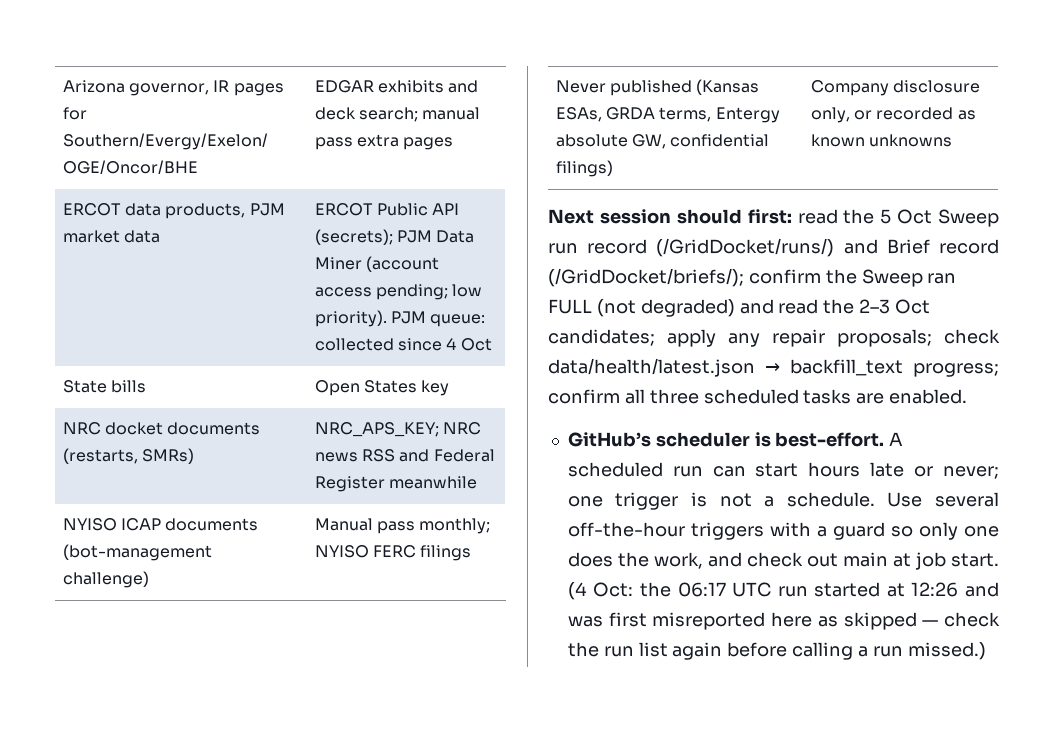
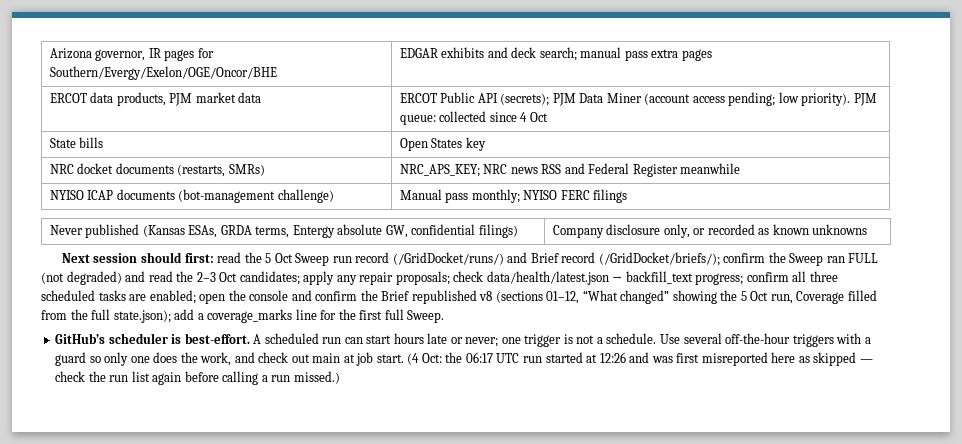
- Next session should first: read the 5 Oct Sweep run record (/GridDocket/runs/) and Brief record (/GridDocket/briefs/); confirm the Sweep ran FULL (not degraded) and read the 2–3 Oct candidates; apply any repair proposals; check data/health/latest.json → backfill_text progress; confirm all three scheduled tasks are enabled.
+ Next session should first: read the 5 Oct Sweep run record (/GridDocket/runs/) and Brief record (/GridDocket/briefs/); confirm the Sweep ran FULL (not degraded) and read the 2–3 Oct candidates; apply any repair proposals; check data/health/latest.json → backfill_text progress; confirm all three scheduled tasks are enabled; open the console and confirm the Brief republished v8 (sections 01–12, “What changed” showing the 5 Oct run, Coverage filled from the full state.json); add a coverage_marks line for the first full Sweep.

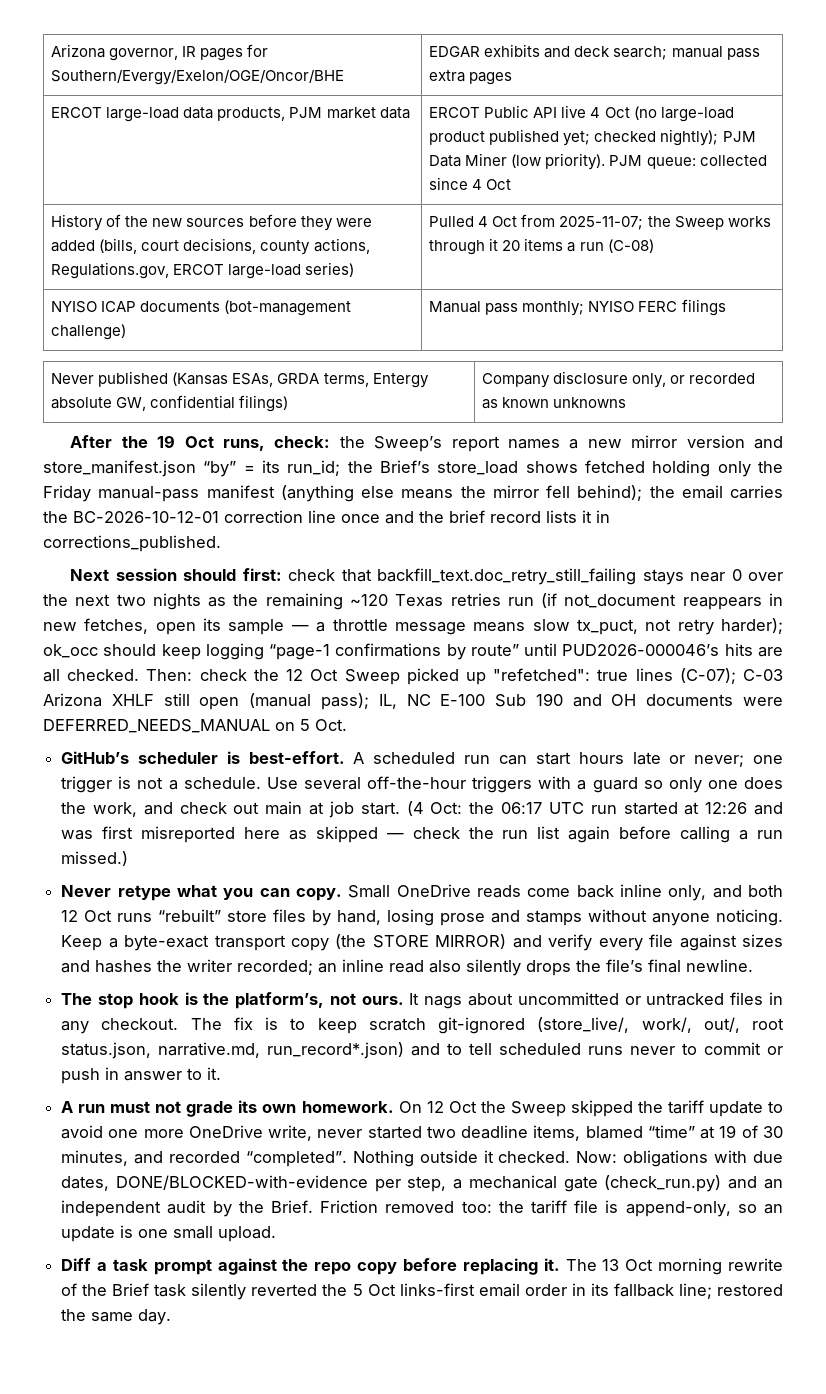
- ERCOT data products, PJM market data | ERCOT Public API (secrets); PJM Data Miner (account access pending; low priority). PJM queue: collected since 4 Oct
+ ERCOT large-load data products, PJM market data | ERCOT Public API live 4 Oct (no large-load product published yet; checked nightly); PJM Data Miner (low priority). PJM queue: collected since 4 Oct
- State bills | Open States key
- NRC docket documents (restarts, SMRs) | NRC_APS_KEY; NRC news RSS and Federal Register meanwhile
+ History of the new sources before they were added (bills, court decisions, county actions, Regulations.gov, ERCOT large-load series) | Pulled 4 Oct from 2025-11-07; the Sweep works through it 20 items a run (C-08)
- Next session should first: read the 5 Oct Sweep run record (/GridDocket/runs/) and Brief record (/GridDocket/briefs/); confirm the Sweep ran FULL (not degraded) and read the 2–3 Oct candidates; apply any repair proposals; check data/health/latest.json → backfill_text progress; confirm all three scheduled tasks are enabled; open the console and confirm the Brief republished v8 (sections 01–12, “What changed” showing the 5 Oct run, Coverage filled from the full state.json); add a coverage_marks line for the first full Sweep.
+ After the 19 Oct runs, check: the Sweep’s report names a new mirror version and store_manifest.json “by” = its run_id; the Brief’s store_load shows fetched holding only the Friday manual-pass manifest (anything else means the mirror fell behind); the email carries the BC-2026-10-12-01 correction line once and the brief record lists it in corrections_published.
+ Next session should first: check that backfill_text.doc_retry_still_failing stays near 0 over the next two nights as the remaining ~120 Texas retries run (if not_document reappears in new fetches, open its sample — a throttle message means slow tx_puct, not retry harder); ok_occ should keep logging “page-1 confirmations by route” until PUD2026-000046’s hits are all checked. Then: check the 12 Oct Sweep picked up "refetched": true lines (C-07); C-03 Arizona XHLF still open (manual pass); IL, NC E-100 Sub 190 and OH documents were DEFERRED_NEEDS_MANUAL on 5 Oct.
+ Never retype what you can copy. Small OneDrive reads come back inline only, and both 12 Oct runs “rebuilt” store files by hand, losing prose and stamps without anyone noticing. Keep a byte-exact transport copy (the STORE MIRROR) and verify every file against sizes and hashes the writer recorded; an inline read also silently drops the file’s final newline.
+ The stop hook is the platform’s, not ours. It nags about uncommitted or untracked files in any checkout. The fix is to keep scratch git-ignored (store_live/, work/, out/, root status.json, narrative.md, run_record*.json) and to tell scheduled runs never to commit or push in answer to it.
+ A run must not grade its own homework. On 12 Oct the Sweep skipped the tariff update to avoid one more OneDrive write, never started two deadline items, blamed “time” at 19 of 30 minutes, and recorded “completed”. Nothing outside it checked. Now: obligations with due dates, DONE/BLOCKED-with-evidence per step, a mechanical gate (check_run.py) and an independent audit by the Brief. Friction removed too: the tariff file is append-only, so an update is one small upload.
+ Diff a task prompt against the repo copy before replacing it. The 13 Oct morning rewrite of the Brief task silently reverted the 5 Oct links-first email order in its fallback line; restored the same day.

